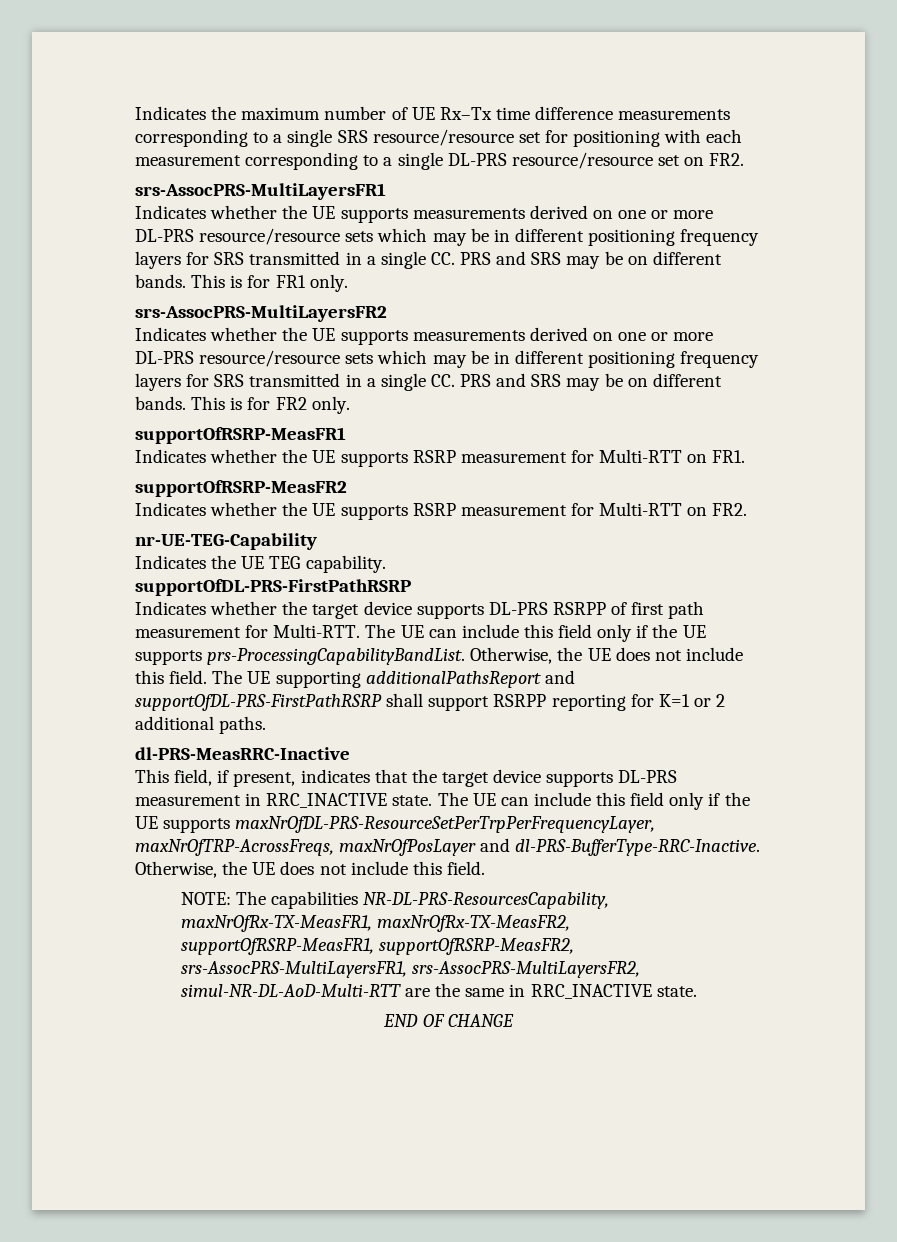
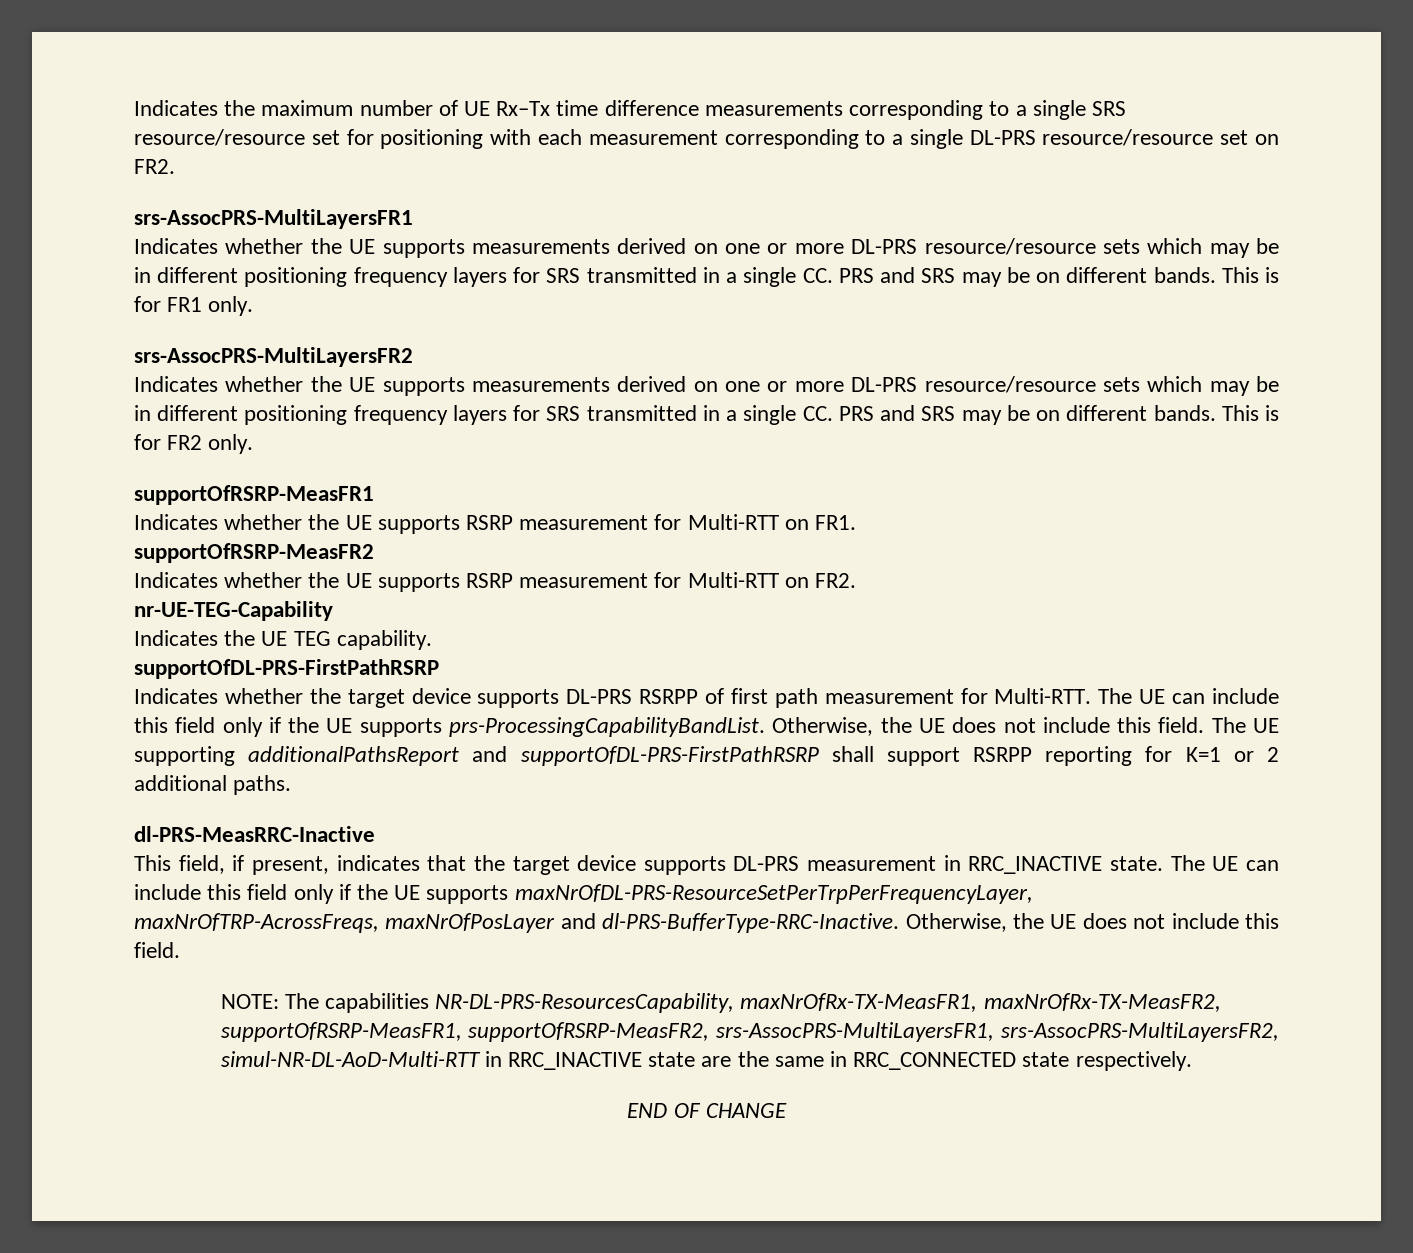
- NOTE: The capabilities NR-DL-PRS-ResourcesCapability, maxNrOfRx-TX-MeasFR1, maxNrOfRx-TX-MeasFR2, supportOfRSRP-MeasFR1, supportOfRSRP-MeasFR2, srs-AssocPRS-MultiLayersFR1, srs-AssocPRS-MultiLayersFR2, simul-NR-DL-AoD-Multi-RTT are the same in RRC_INACTIVE state.
+ NOTE: The capabilities NR-DL-PRS-ResourcesCapability, maxNrOfRx-TX-MeasFR1, maxNrOfRx-TX-MeasFR2, supportOfRSRP-MeasFR1, supportOfRSRP-MeasFR2, srs-AssocPRS-MultiLayersFR1, srs-AssocPRS-MultiLayersFR2, simul-NR-DL-AoD-Multi-RTT in RRC_INACTIVE state are the same in RRC_CONNECTED state respectively.

